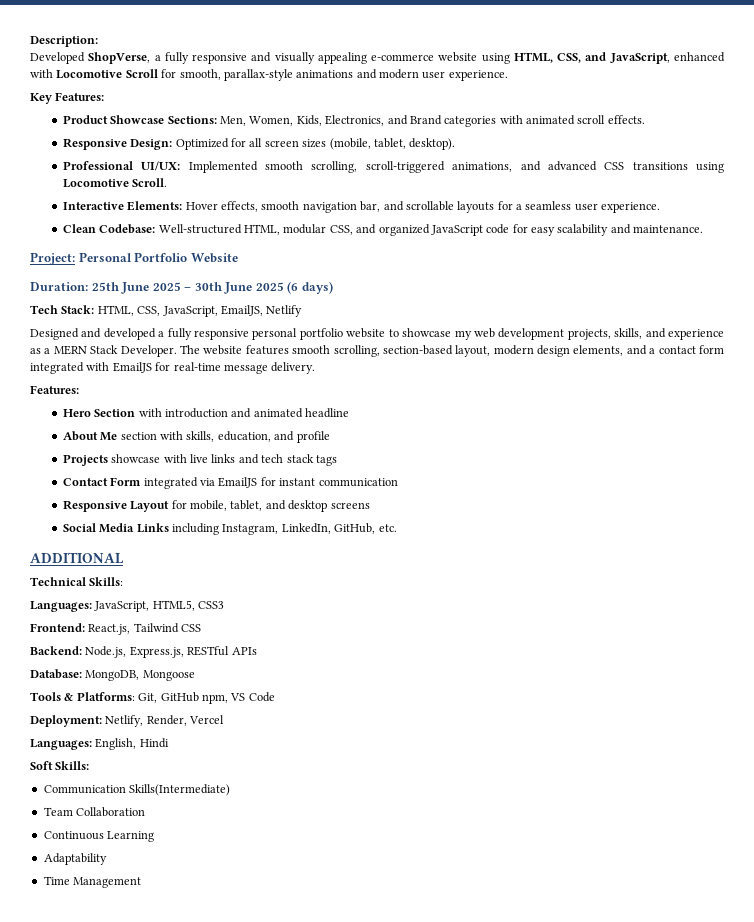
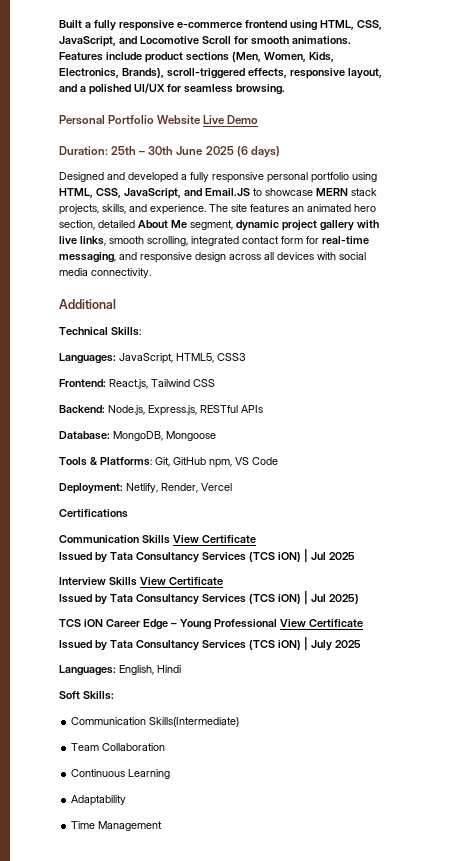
- Description:
- Developed ShopVerse, a fully responsive and visually appealing e-commerce website using HTML, CSS, and JavaScript, enhanced with Locomotive Scroll for smooth, parallax-style animations and modern user experience.
- Key Features:
- Product Showcase Sections: Men, Women, Kids, Electronics, and Brand categories with animated scroll effects.
- Responsive Design: Optimized for all screen sizes (mobile, tablet, desktop).
- Professional UI/UX: Implemented smooth scrolling, scroll-triggered animations, and advanced CSS transitions using Locomotive Scroll.
- Interactive Elements: Hover effects, smooth navigation bar, and scrollable layouts for a seamless user experience.
- Clean Codebase: Well-structured HTML, modular CSS, and organized JavaScript code for easy scalability and maintenance.
- Project: Personal Portfolio Website
+ Built a fully responsive e-commerce frontend using HTML, CSS, JavaScript, and Locomotive Scroll for smooth animations. Features include product sections (Men, Women, Kids, Electronics, Brands), scroll-triggered effects, responsive layout, and a polished UI/UX for seamless browsing.
+ Personal Portfolio Website Live Demo
- Duration: 25th June 2025 – 30th June 2025 (6 days)
+ Duration: 25th – 30th June 2025 (6 days)
- Tech Stack: HTML, CSS, JavaScript, EmailJS, Netlify
- Designed and developed a fully responsive personal portfolio website to showcase my web development projects, skills, and experience as a MERN Stack Developer. The website features smooth scrolling, section-based layout, modern design elements, and a contact form integrated with EmailJS for real-time message delivery.
- Features:
- Hero Section with introduction and animated headline
- About Me section with skills, education, and profile
- Projects showcase with live links and tech stack tags
- Contact Form integrated via EmailJS for instant communication
- Responsive Layout for mobile, tablet, and desktop screens
- Social Media Links including Instagram, LinkedIn, GitHub, etc.
- ADDITIONAL
+ Designed and developed a fully responsive personal portfolio using HTML, CSS, JavaScript, and Email.JS to showcase MERN stack projects, skills, and experience. The site features an animated hero section, detailed About Me segment, dynamic project gallery with live links, smooth scrolling, integrated contact form for real-time messaging, and responsive design across all devices with social media connectivity.
+ Additional
+ Certifications
+ Communication Skills View Certificate
+ Issued by Tata Consultancy Services (TCS iON) | Jul 2025
+ Interview Skills View Certificate
+ Issued by Tata Consultancy Services (TCS iON) | Jul 2025)
+ TCS iON Career Edge – Young Professional View Certificate
+ Issued by Tata Consultancy Services (TCS iON) | July 2025

